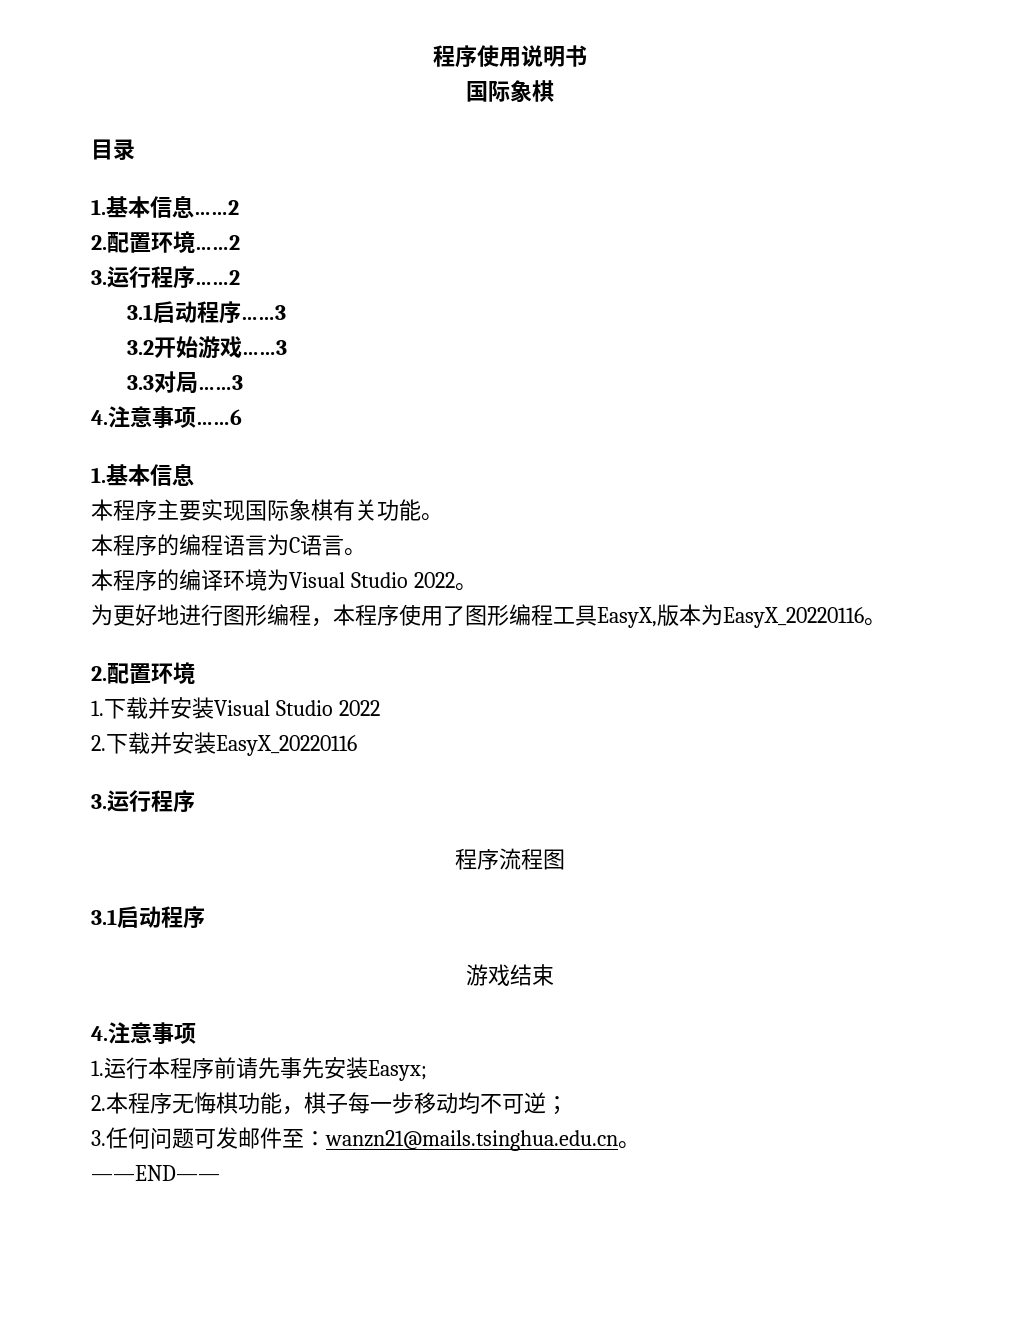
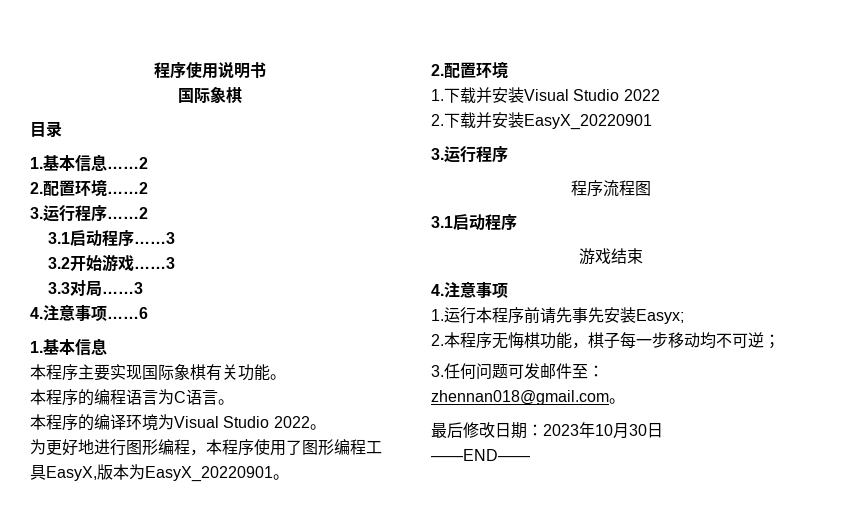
- 为更好地进行图形编程，本程序使用了图形编程工具EasyX,版本为EasyX_20220116。
+ 为更好地进行图形编程，本程序使用了图形编程工具EasyX,版本为EasyX_20220901。
- 2.下载并安装EasyX_20220116
+ 2.下载并安装EasyX_20220901
- 3.任何问题可发邮件至：wanzn21@mails.tsinghua.edu.cn。
+ 3.任何问题可发邮件至：zhennan018@gmail.com。
+ 最后修改日期：2023年10月30日

